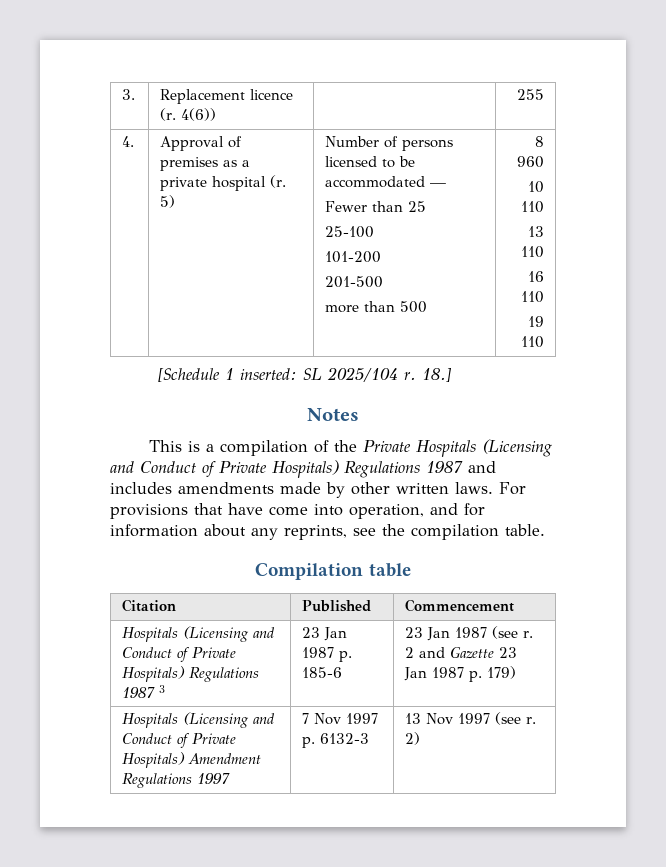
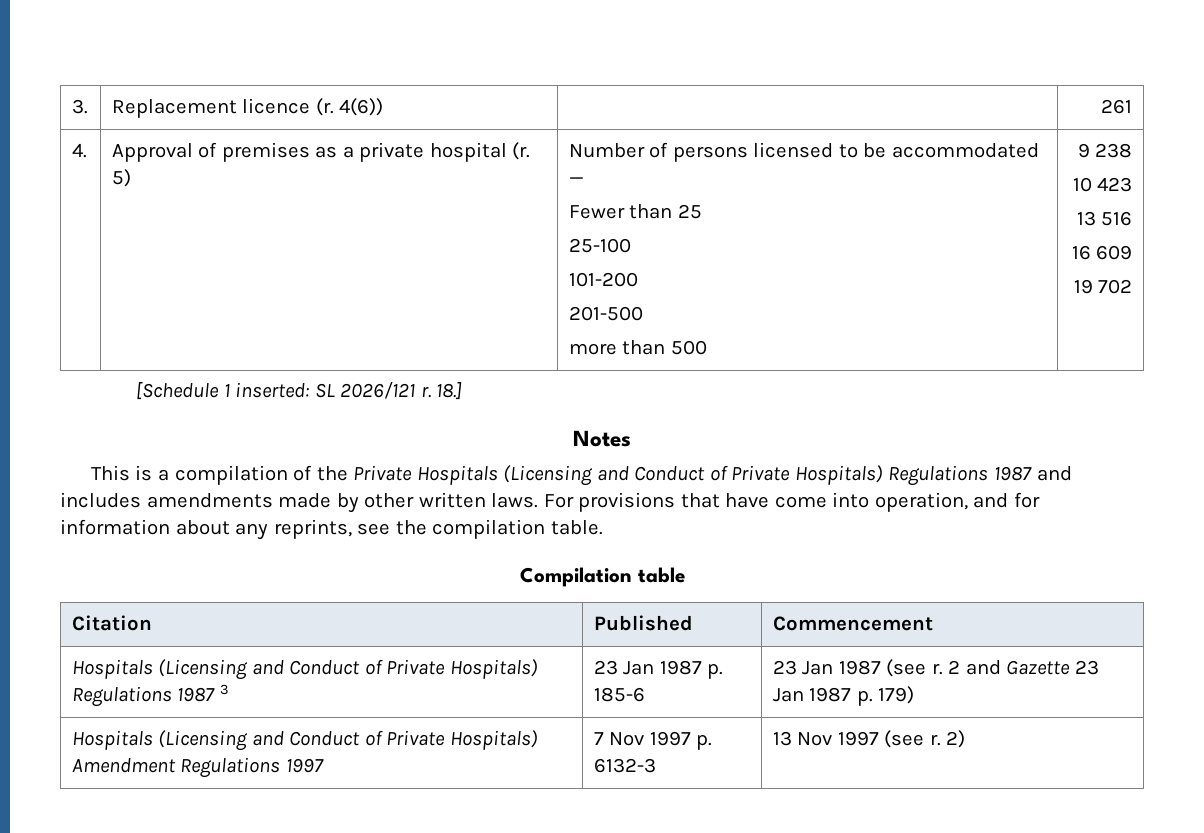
- 3. | Replacement licence (r. 4(6)) | | 255
+ 3. | Replacement licence (r. 4(6)) | | 261
  4. | Approval of premises as a private hospital (r. 5) | Number of persons licensed to be accommodated —
  Fewer than 25
  25-100
  101-200
  201-500
- more than 500 | 8 960
- 10 110
- 13 110
- 16 110
- 19 110
+ more than 500 | 9 238
+ 10 423
+ 13 516
+ 16 609
+ 19 702
- [Schedule 1 inserted: SL 2025/104 r.
+ [Schedule 1 inserted: SL 2026/121 r.

